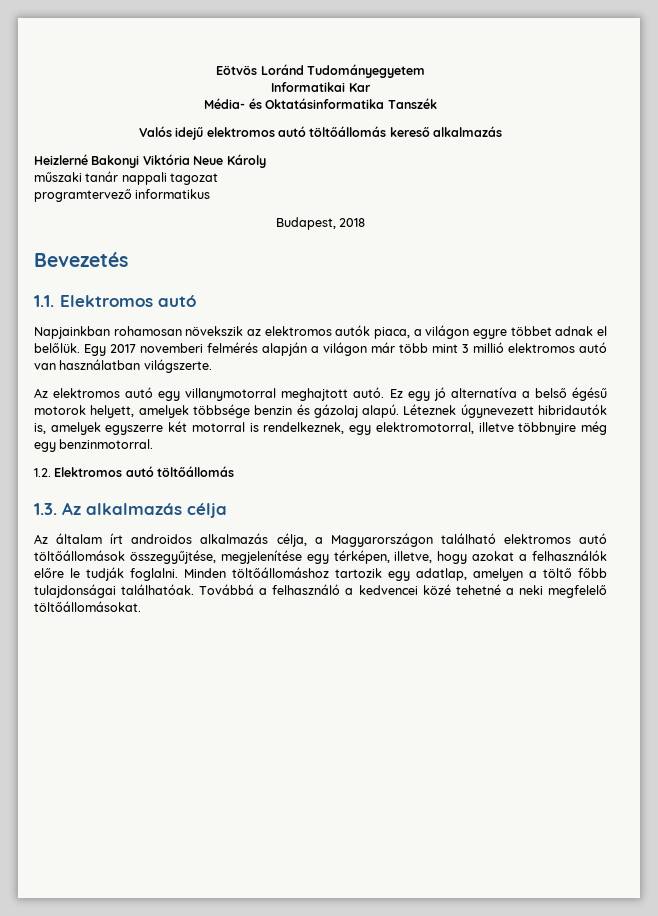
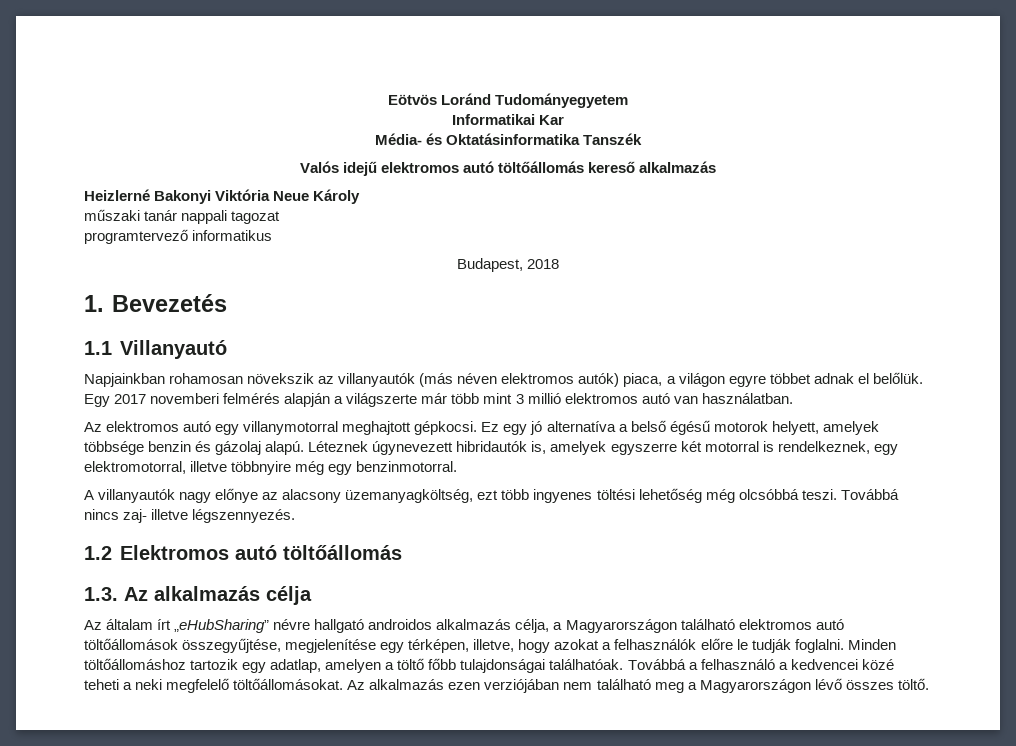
- Bevezetés
+ 1. Bevezetés
- 1.1. Elektromos autó
+ 1.1 Villanyautó
- Napjainkban rohamosan növekszik az elektromos autók piaca, a világon egyre többet adnak el belőlük.
+ Napjainkban rohamosan növekszik az villanyautók (más néven elektromos autók) piaca, a világon egyre többet adnak el belőlük.
- Egy 2017 novemberi felmérés alapján a világon már több mint 3 millió elektromos autó van használatban világszerte.
+ Egy 2017 novemberi felmérés alapján a világszerte már több mint 3 millió elektromos autó van használatban.
- Az elektromos autó egy villanymotorral meghajtott autó.
+ Az elektromos autó egy villanymotorral meghajtott gépkocsi.
- 1.2. Elektromos autó töltőállomás
+ A villanyautók nagy előnye az alacsony üzemanyagköltség, ezt több ingyenes töltési lehetőség még olcsóbbá teszi. Továbbá nincs zaj- illetve légszennyezés.
+ 1.2 Elektromos autó töltőállomás
- Az általam írt androidos alkalmazás célja, a Magyarországon található elektromos autó töltőállomások összegyűjtése, megjelenítése egy térképen, illetve, hogy azokat a felhasználók előre le tudják foglalni.
+ Az általam írt „eHubSharing” névre hallgató androidos alkalmazás célja, a Magyarországon található elektromos autó töltőállomások összegyűjtése, megjelenítése egy térképen, illetve, hogy azokat a felhasználók előre le tudják foglalni.
- Továbbá a felhasználó a kedvencei közé tehetné a neki megfelelő töltőállomásokat.
+ Továbbá a felhasználó a kedvencei közé teheti a neki megfelelő töltőállomásokat.
+ Az alkalmazás ezen verziójában nem található meg a Magyarországon lévő összes töltő.

